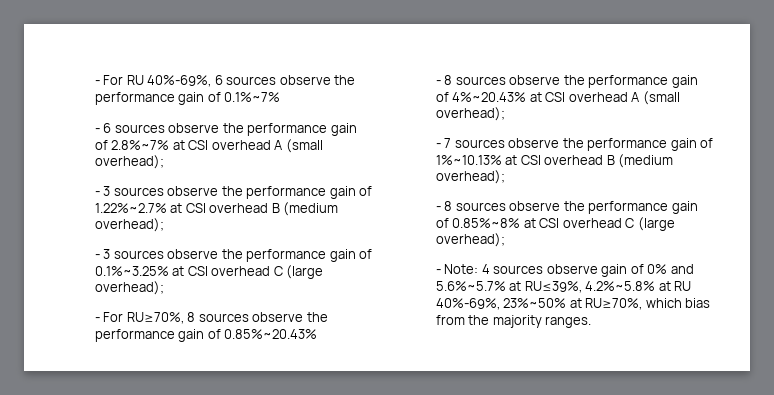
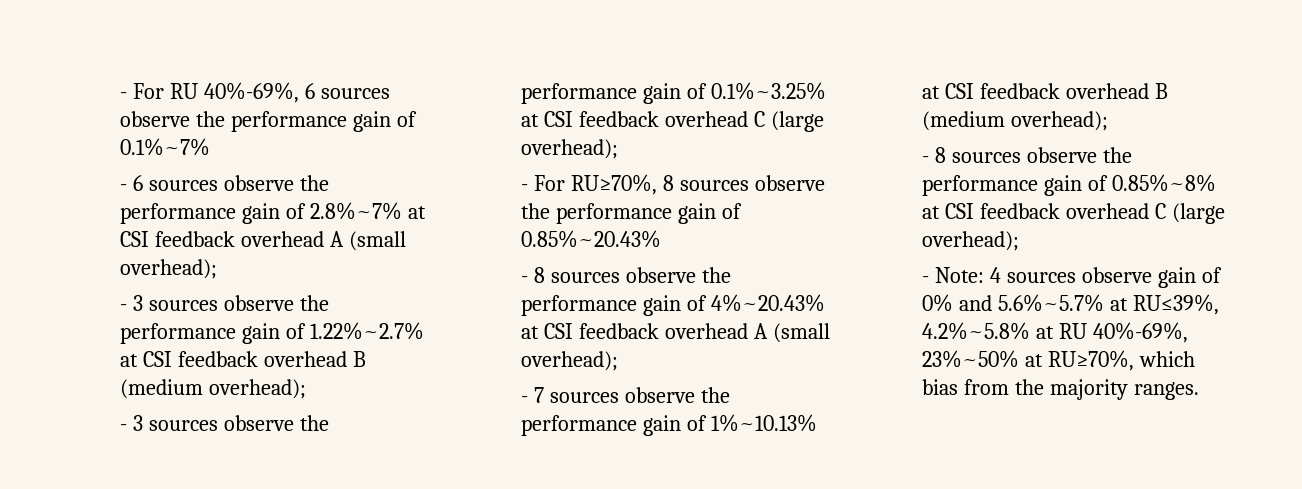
- - 6 sources observe the performance gain of 2.8%~7% at CSI overhead A (small overhead);
+ - 6 sources observe the performance gain of 2.8%~7% at CSI feedback overhead A (small overhead);
- - 3 sources observe the performance gain of 1.22%~2.7% at CSI overhead B (medium overhead);
+ - 3 sources observe the performance gain of 1.22%~2.7% at CSI feedback overhead B (medium overhead);
- - 3 sources observe the performance gain of 0.1%~3.25% at CSI overhead C (large overhead);
+ - 3 sources observe the performance gain of 0.1%~3.25% at CSI feedback overhead C (large overhead);
- - 8 sources observe the performance gain of 4%~20.43% at CSI overhead A (small overhead);
+ - 8 sources observe the performance gain of 4%~20.43% at CSI feedback overhead A (small overhead);
- - 7 sources observe the performance gain of 1%~10.13% at CSI overhead B (medium overhead);
+ - 7 sources observe the performance gain of 1%~10.13% at CSI feedback overhead B (medium overhead);
- - 8 sources observe the performance gain of 0.85%~8% at CSI overhead C (large overhead);
+ - 8 sources observe the performance gain of 0.85%~8% at CSI feedback overhead C (large overhead);

